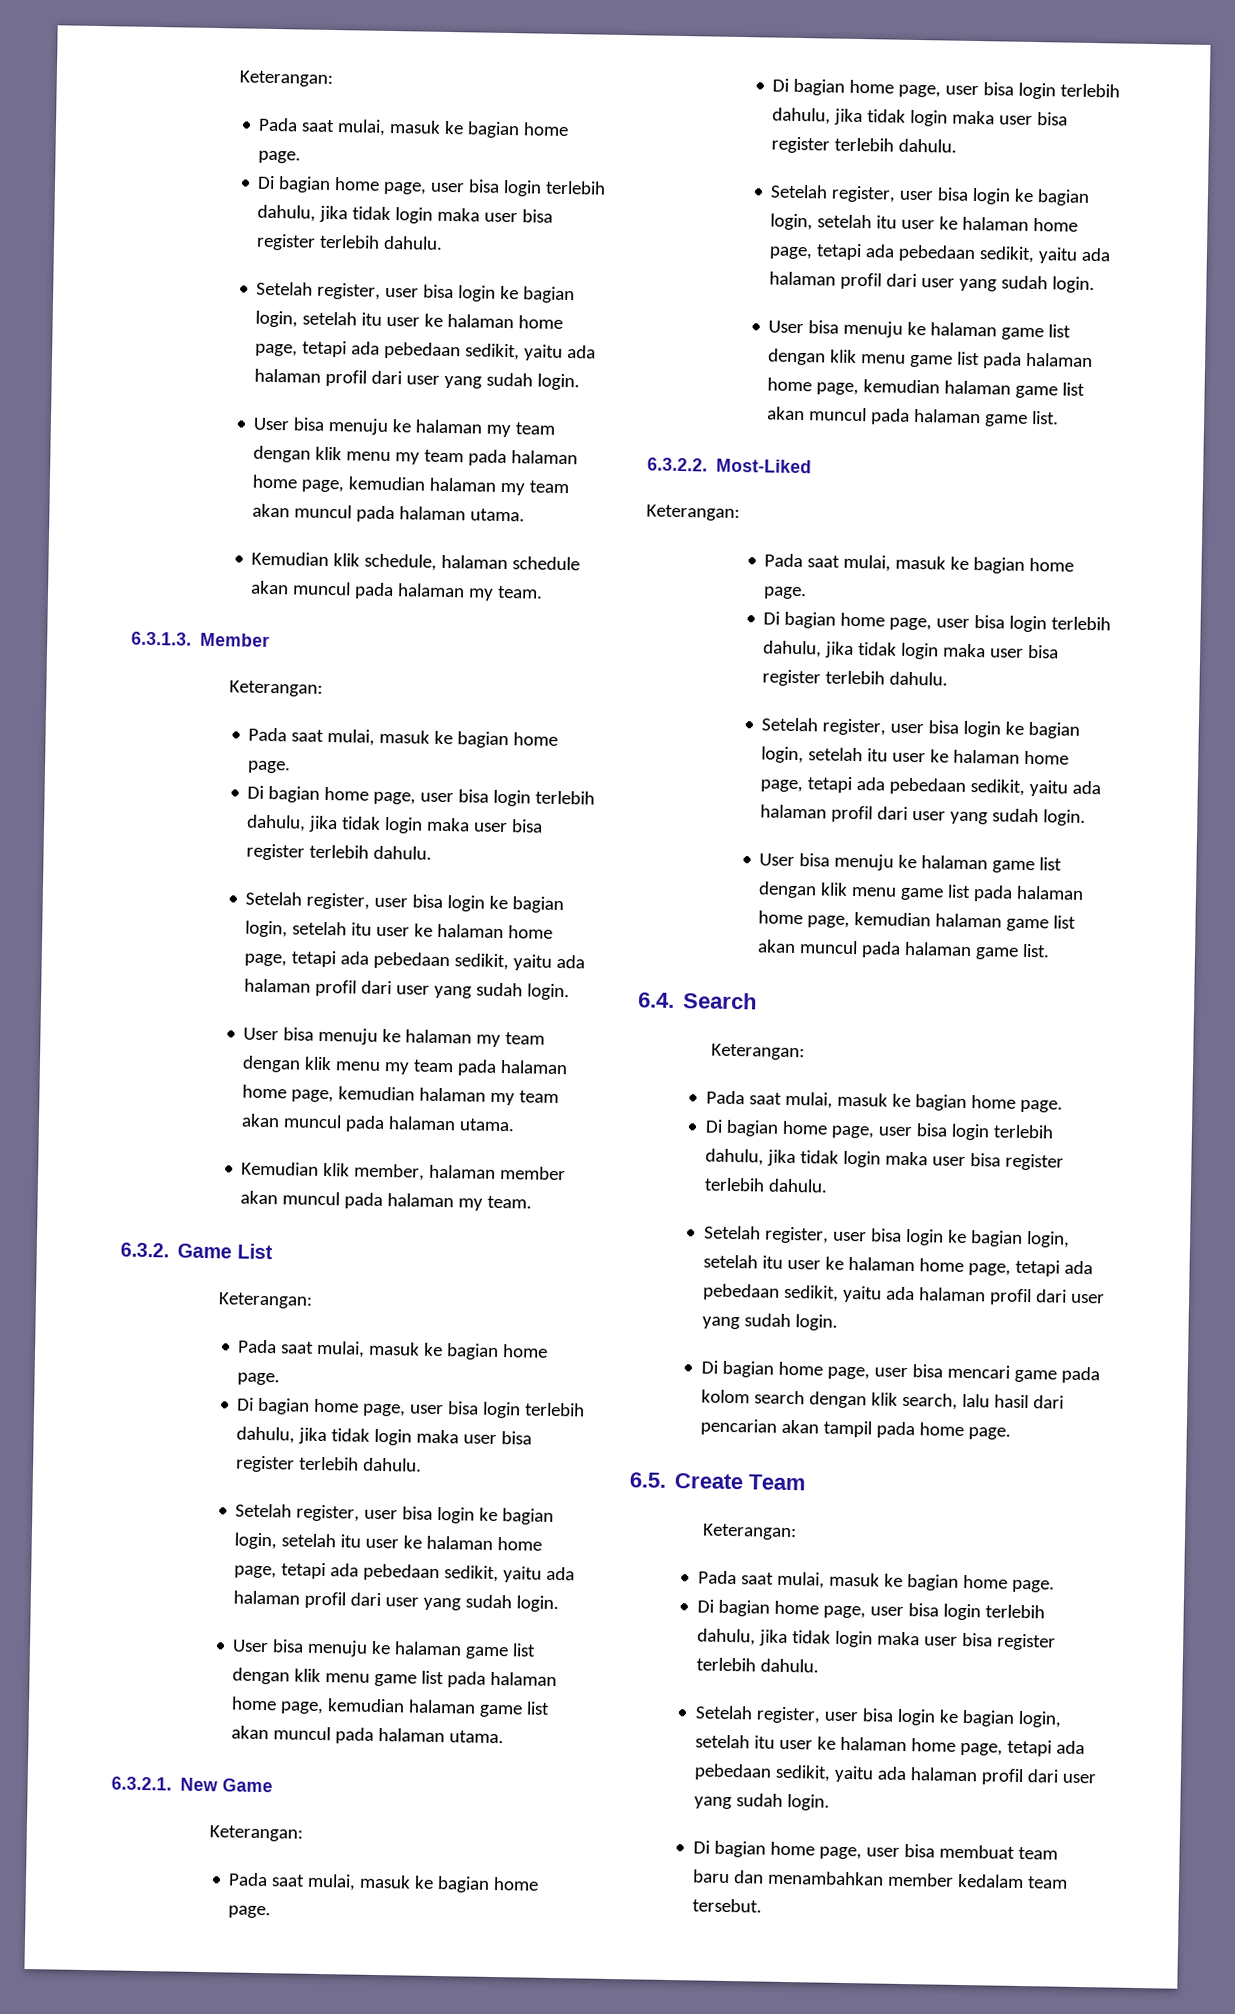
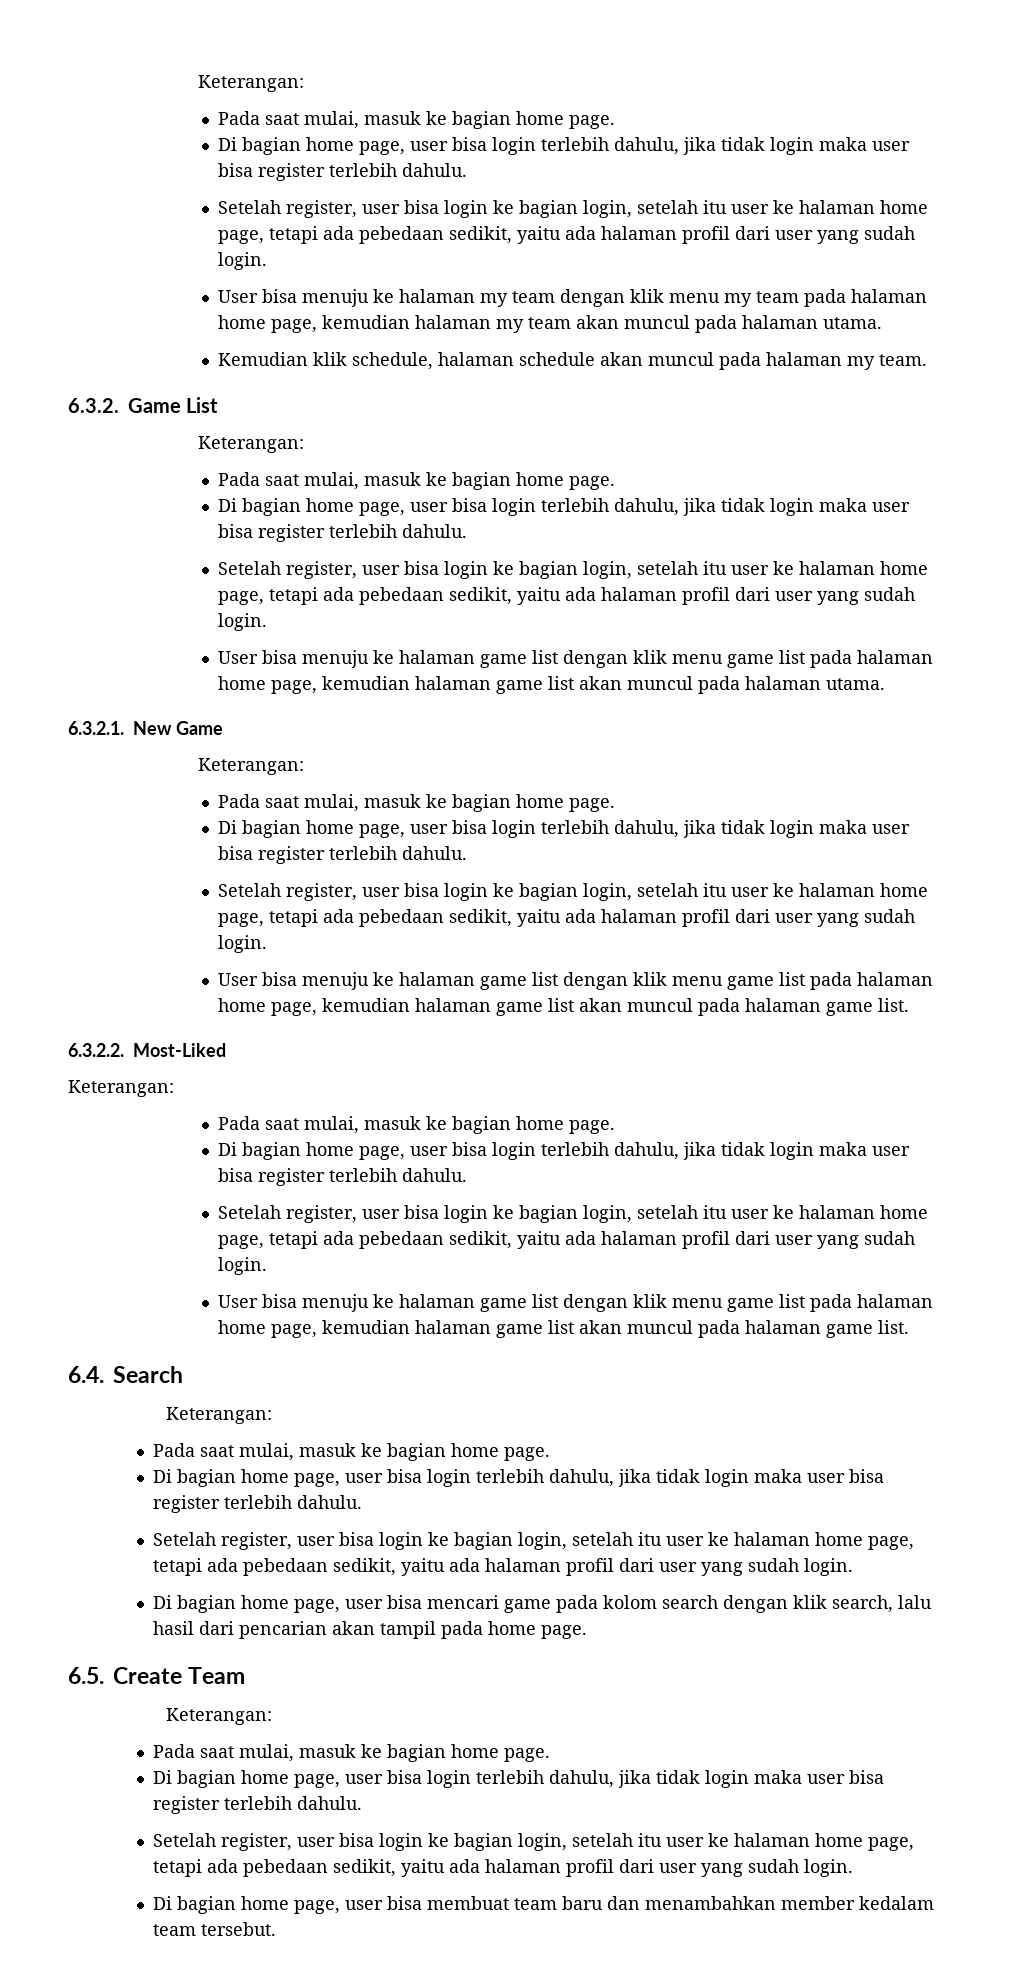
- 6.3.1.3. Member
- Keterangan:
- Pada saat mulai, masuk ke bagian home page.
- Di bagian home page, user bisa login terlebih dahulu, jika tidak login maka user bisa register terlebih dahulu.
- Setelah register, user bisa login ke bagian login, setelah itu user ke halaman home page, tetapi ada pebedaan sedikit, yaitu ada halaman profil dari user yang sudah login.
- User bisa menuju ke halaman my team dengan klik menu my team pada halaman home page, kemudian halaman my team akan muncul pada halaman utama.
- Kemudian klik member, halaman member akan muncul pada halaman my team.

